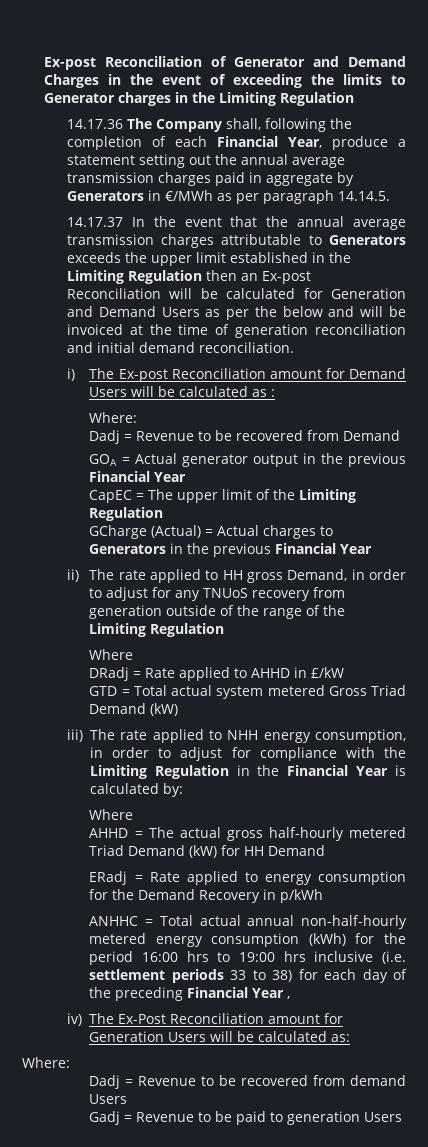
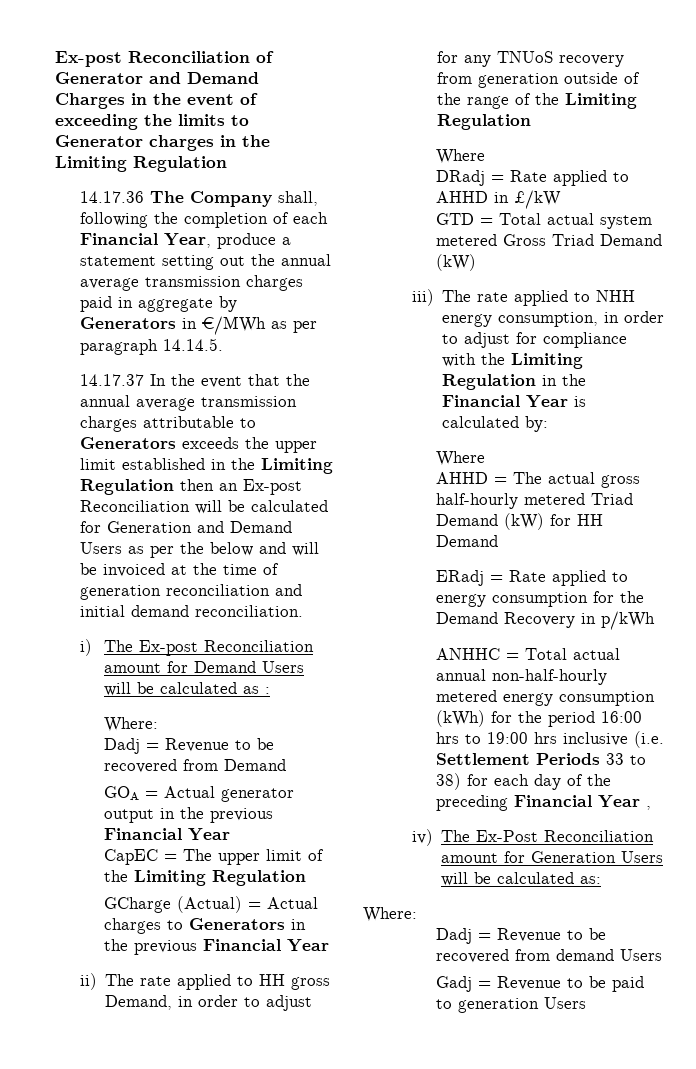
- ANHHC = Total actual annual non-half-hourly metered energy consumption (kWh) for the period 16:00 hrs to 19:00 hrs inclusive (i.e. settlement periods 33 to 38) for each day of the preceding Financial Year ,
+ ANHHC = Total actual annual non-half-hourly metered energy consumption (kWh) for the period 16:00 hrs to 19:00 hrs inclusive (i.e. Settlement Periods 33 to 38) for each day of the preceding Financial Year ,

